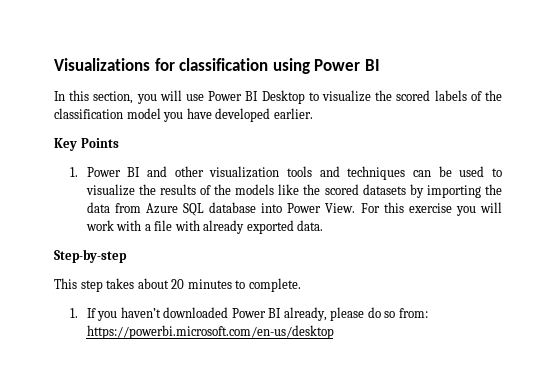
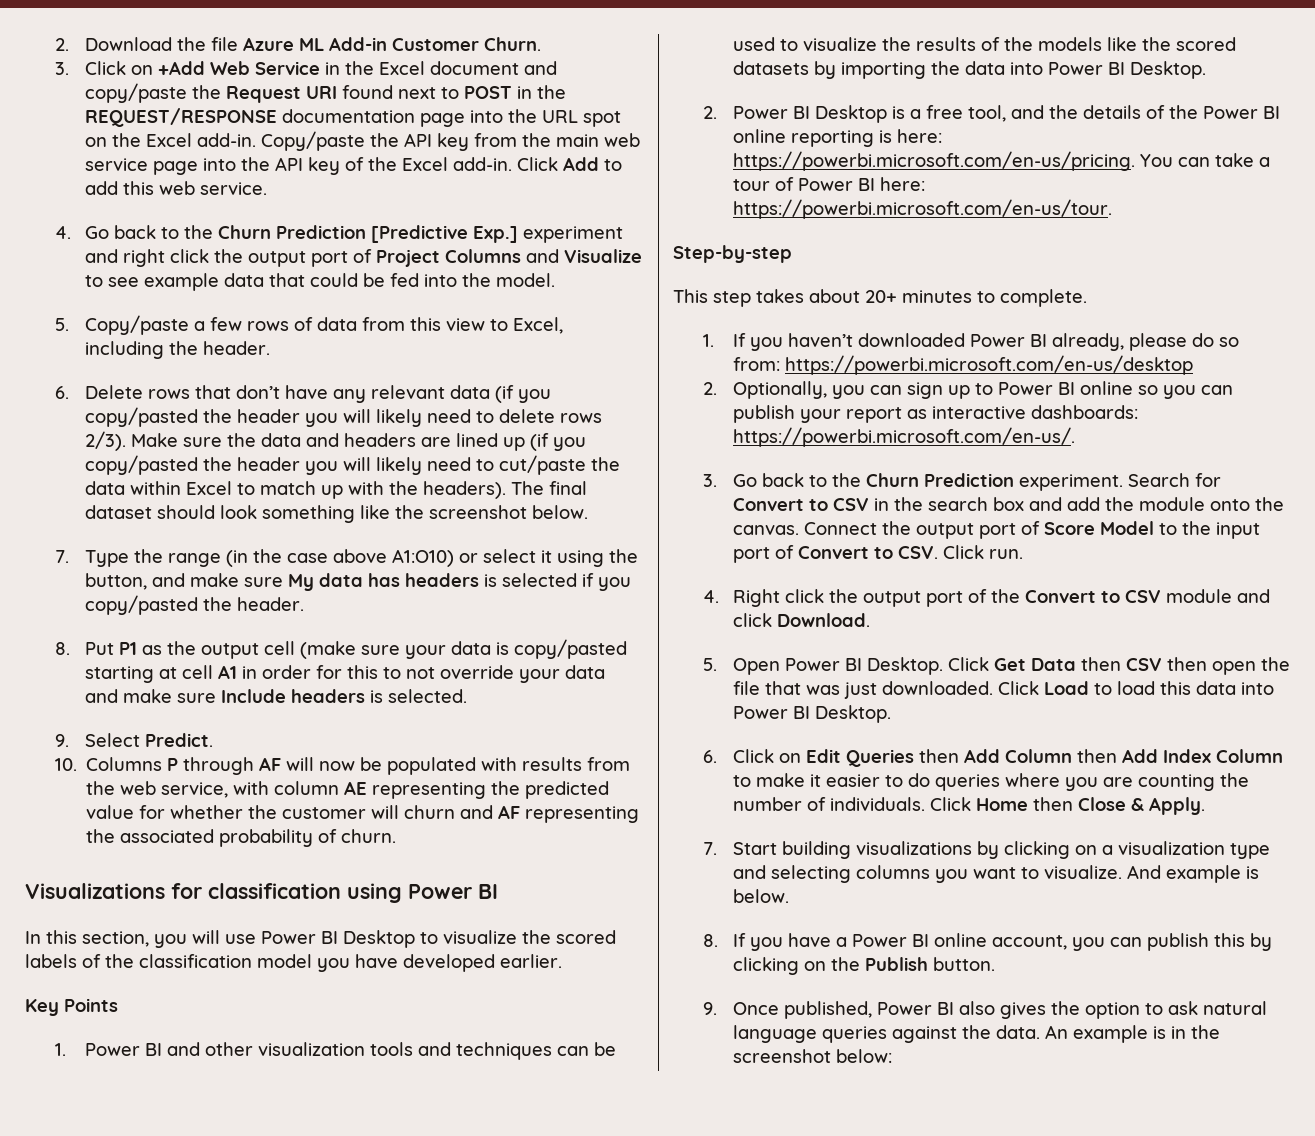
+ 2. Download the file Azure ML Add-in Customer Churn.
+ 3. Click on +Add Web Service in the Excel document and copy/paste the Request URI found next to POST in the REQUEST/RESPONSE documentation page into the URL spot on the Excel add-in. Copy/paste the API key from the main web service page into the API key of the Excel add-in. Click Add to add this web service.
+ 4. Go back to the Churn Prediction [Predictive Exp.] experiment and right click the output port of Project Columns and Visualize to see example data that could be fed into the model.
+ 5. Copy/paste a few rows of data from this view to Excel, including the header.
+ 6. Delete rows that don’t have any relevant data (if you copy/pasted the header you will likely need to delete rows 2/3). Make sure the data and headers are lined up (if you copy/pasted the header you will likely need to cut/paste the data within Excel to match up with the headers). The final dataset should look something like the screenshot below.
+ 7. Type the range (in the case above A1:O10) or select it using the button, and make sure My data has headers is selected if you copy/pasted the header.
+ 8. Put P1 as the output cell (make sure your data is copy/pasted starting at cell A1 in order for this to not override your data and make sure Include headers is selected.
+ 9. Select Predict.
+ 10. Columns P through AF will now be populated with results from the web service, with column AE representing the predicted value for whether the customer will churn and AF representing the associated probability of churn.
- 1. Power BI and other visualization tools and techniques can be used to visualize the results of the models like the scored datasets by importing the data from Azure SQL database into Power View. For this exercise you will work with a file with already exported data.
+ 1. Power BI and other visualization tools and techniques can be used to visualize the results of the models like the scored datasets by importing the data into Power BI Desktop.
+ 2. Power BI Desktop is a free tool, and the details of the Power BI online reporting is here: https://powerbi.microsoft.com/en-us/pricing. You can take a tour of Power BI here: https://powerbi.microsoft.com/en-us/tour.
- This step takes about 20 minutes to complete.
+ This step takes about 20+ minutes to complete.
+ 2. Optionally, you can sign up to Power BI online so you can publish your report as interactive dashboards: https://powerbi.microsoft.com/en-us/.
+ 3. Go back to the Churn Prediction experiment. Search for Convert to CSV in the search box and add the module onto the canvas. Connect the output port of Score Model to the input port of Convert to CSV. Click run.
+ 4. Right click the output port of the Convert to CSV module and click Download.
+ 5. Open Power BI Desktop. Click Get Data then CSV then open the file that was just downloaded. Click Load to load this data into Power BI Desktop.
+ 6. Click on Edit Queries then Add Column then Add Index Column to make it easier to do queries where you are counting the number of individuals. Click Home then Close & Apply.
+ 7. Start building visualizations by clicking on a visualization type and selecting columns you want to visualize. And example is below.
+ 8. If you have a Power BI online account, you can publish this by clicking on the Publish button.
+ 9. Once published, Power BI also gives the option to ask natural language queries against the data. An example is in the screenshot below:

